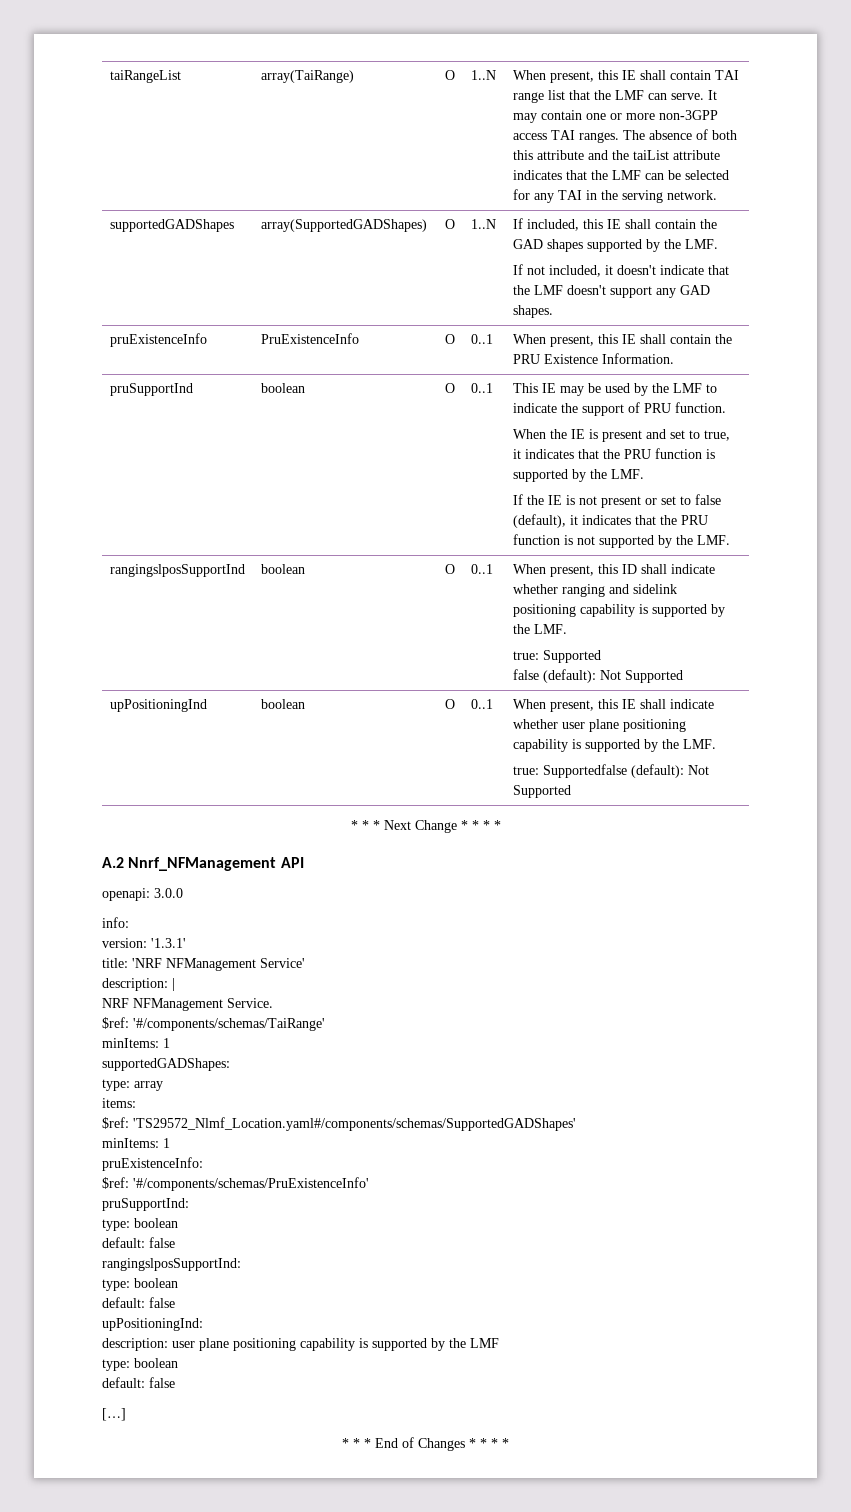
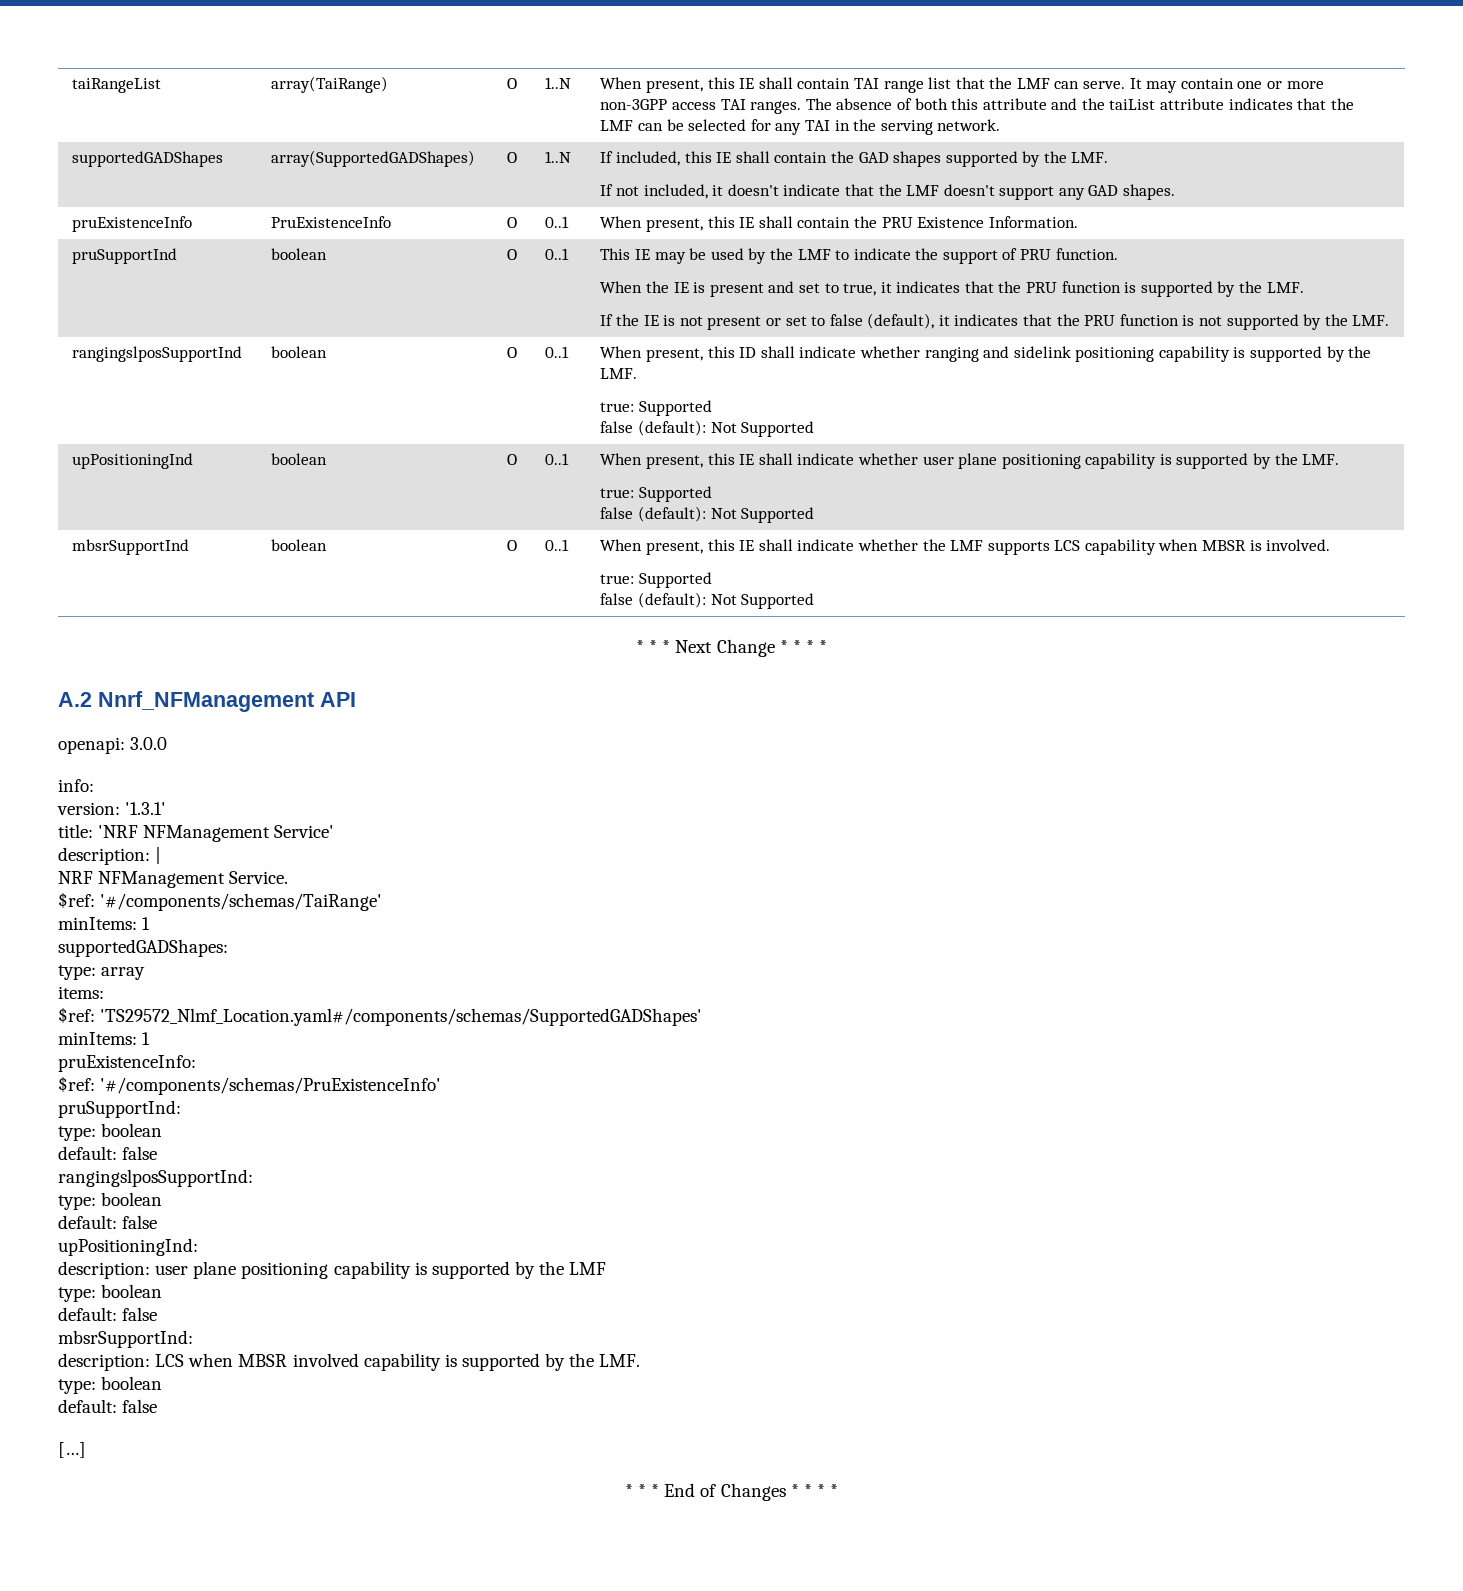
  upPositioningInd | boolean | O | 0..1 | When present, this IE shall indicate whether user plane positioning capability is supported by the LMF.
- true: Supportedfalse (default): Not Supported
+ true: Supported
+ false (default): Not Supported
+ mbsrSupportInd | boolean | O | 0..1 | When present, this IE shall indicate whether the LMF supports LCS capability when MBSR is involved.
+ true: Supported
+ false (default): Not Supported
+ mbsrSupportInd:
+ description: LCS when MBSR involved capability is supported by the LMF.
+ type: boolean
+ default: false

